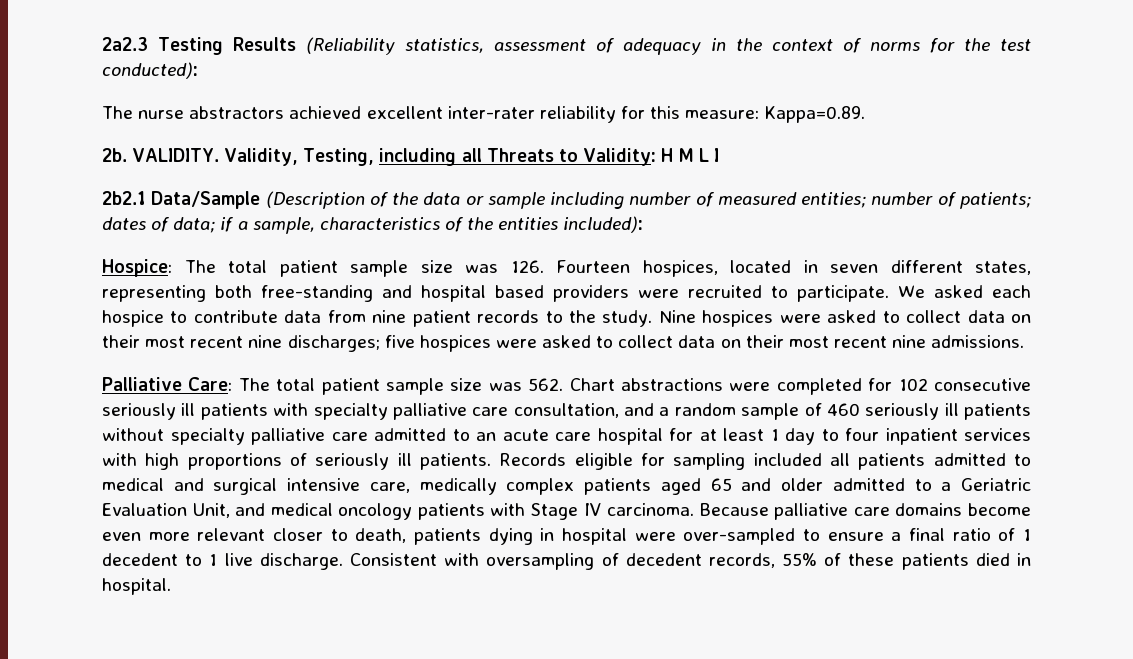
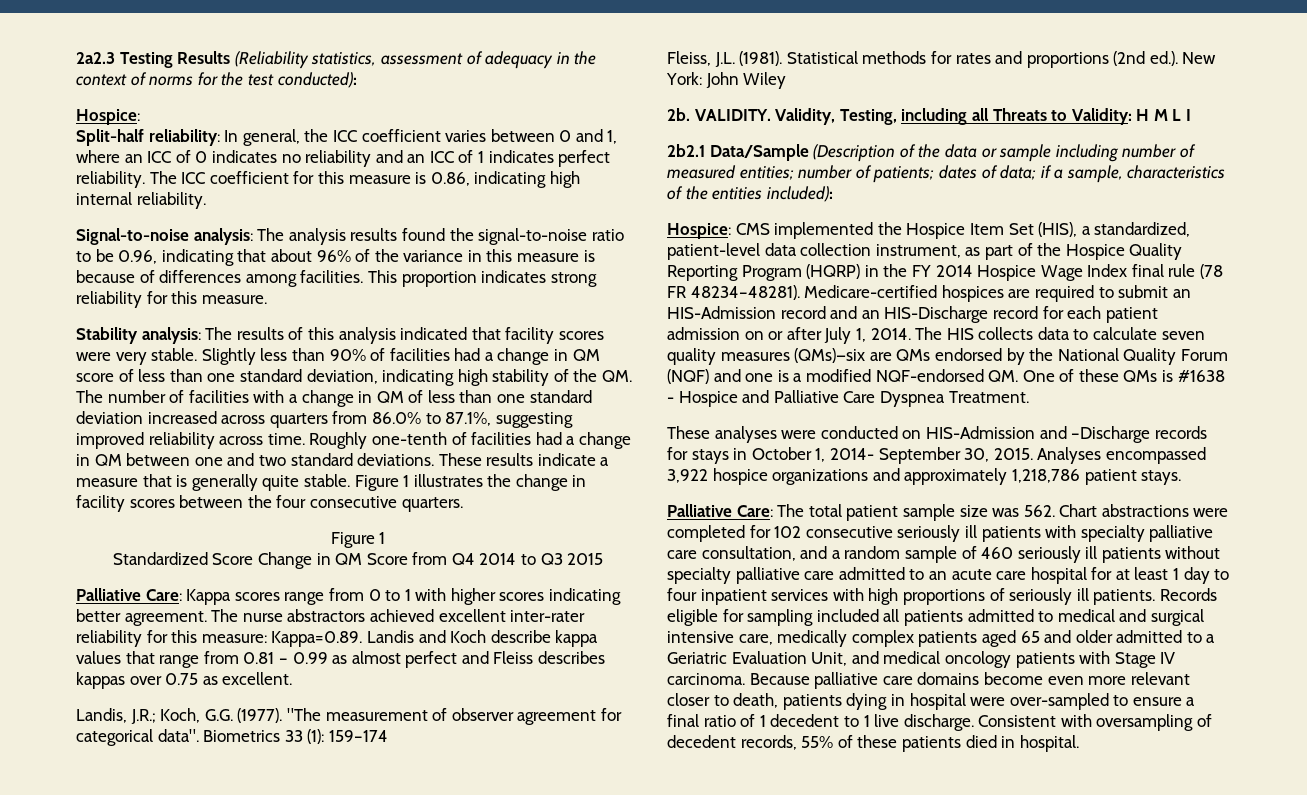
  2a2.3 Testing Results (Reliability statistics, assessment of adequacy in the context of norms for the test conducted):
- The nurse abstractors achieved excellent inter-rater reliability for this measure: Kappa=0.89.
+ Hospice:
+ Split-half reliability: In general, the ICC coefficient varies between 0 and 1, where an ICC of 0 indicates no reliability and an ICC of 1 indicates perfect reliability. The ICC coefficient for this measure is 0.86, indicating high internal reliability.
+ Signal-to-noise analysis: The analysis results found the signal-to-noise ratio to be 0.96, indicating that about 96% of the variance in this measure is because of differences among facilities. This proportion indicates strong reliability for this measure.
+ Stability analysis: The results of this analysis indicated that facility scores were very stable. Slightly less than 90% of facilities had a change in QM score of less than one standard deviation, indicating high stability of the QM. The number of facilities with a change in QM of less than one standard deviation increased across quarters from 86.0% to 87.1%, suggesting improved reliability across time. Roughly one-tenth of facilities had a change in QM between one and two standard deviations. These results indicate a measure that is generally quite stable. Figure 1 illustrates the change in facility scores between the four consecutive quarters.
+ Figure 1
+ Standardized Score Change in QM Score from Q4 2014 to Q3 2015
+ Palliative Care: Kappa scores range from 0 to 1 with higher scores indicating better agreement. The nurse abstractors achieved excellent inter-rater reliability for this measure: Kappa=0.89. Landis and Koch describe kappa values that range from 0.81 – 0.99 as almost perfect and Fleiss describes kappas over 0.75 as excellent.
+ Landis, J.R.; Koch, G.G. (1977). "The measurement of observer agreement for categorical data". Biometrics 33 (1): 159–174
+ Fleiss, J.L. (1981). Statistical methods for rates and proportions (2nd ed.). New York: John Wiley
- Hospice: The total patient sample size was 126. Fourteen hospices, located in seven different states, representing both free-standing and hospital based providers were recruited to participate. We asked each hospice to contribute data from nine patient records to the study. Nine hospices were asked to collect data on their most recent nine discharges; five hospices were asked to collect data on their most recent nine admissions.
+ Hospice: CMS implemented the Hospice Item Set (HIS), a standardized, patient-level data collection instrument, as part of the Hospice Quality Reporting Program (HQRP) in the FY 2014 Hospice Wage Index final rule (78 FR 48234–48281). Medicare-certified hospices are required to submit an HIS-Admission record and an HIS-Discharge record for each patient admission on or after July 1, 2014. The HIS collects data to calculate seven quality measures (QMs)—six are QMs endorsed by the National Quality Forum (NQF) and one is a modified NQF-endorsed QM. One of these QMs is #1638 - Hospice and Palliative Care Dyspnea Treatment.
+ These analyses were conducted on HIS-Admission and –Discharge records for stays in October 1, 2014- September 30, 2015. Analyses encompassed 3,922 hospice organizations and approximately 1,218,786 patient stays.

